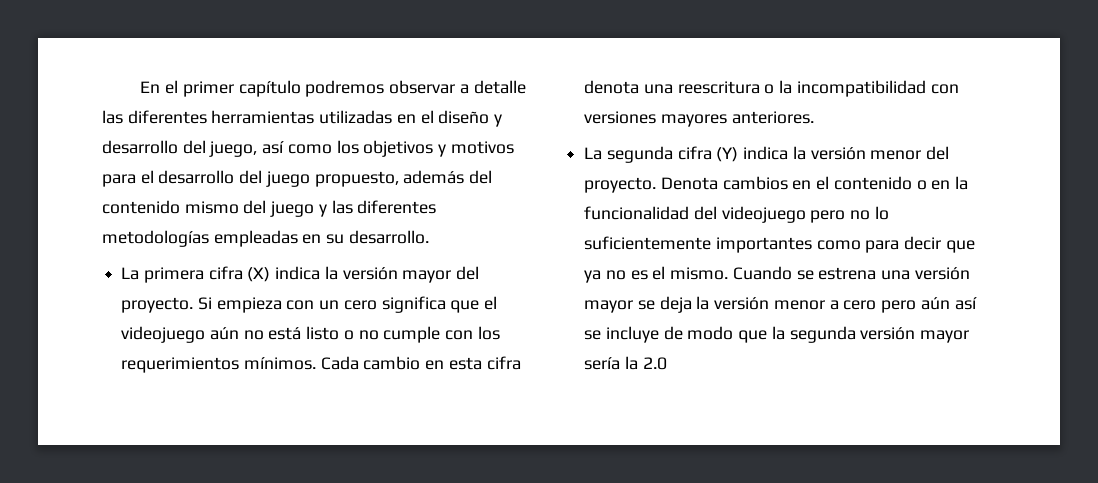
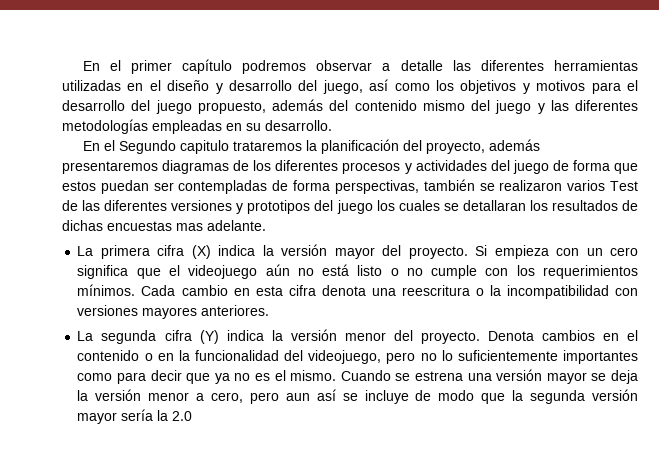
+ En el Segundo capitulo trataremos la planificación del proyecto, además presentaremos diagramas de los diferentes procesos y actividades del juego de forma que estos puedan ser contempladas de forma perspectivas, también se realizaron varios Test de las diferentes versiones y prototipos del juego los cuales se detallaran los resultados de dichas encuestas mas adelante.
- Denota cambios en el contenido o en la funcionalidad del videojuego pero no lo suficientemente importantes como para decir que ya no es el mismo.
+ Denota cambios en el contenido o en la funcionalidad del videojuego, pero no lo suficientemente importantes como para decir que ya no es el mismo.
- Cuando se estrena una versión mayor se deja la versión menor a cero pero aún así se incluye de modo que la segunda versión mayor sería la 2.0
+ Cuando se estrena una versión mayor se deja la versión menor a cero, pero aun así se incluye de modo que la segunda versión mayor sería la 2.0

